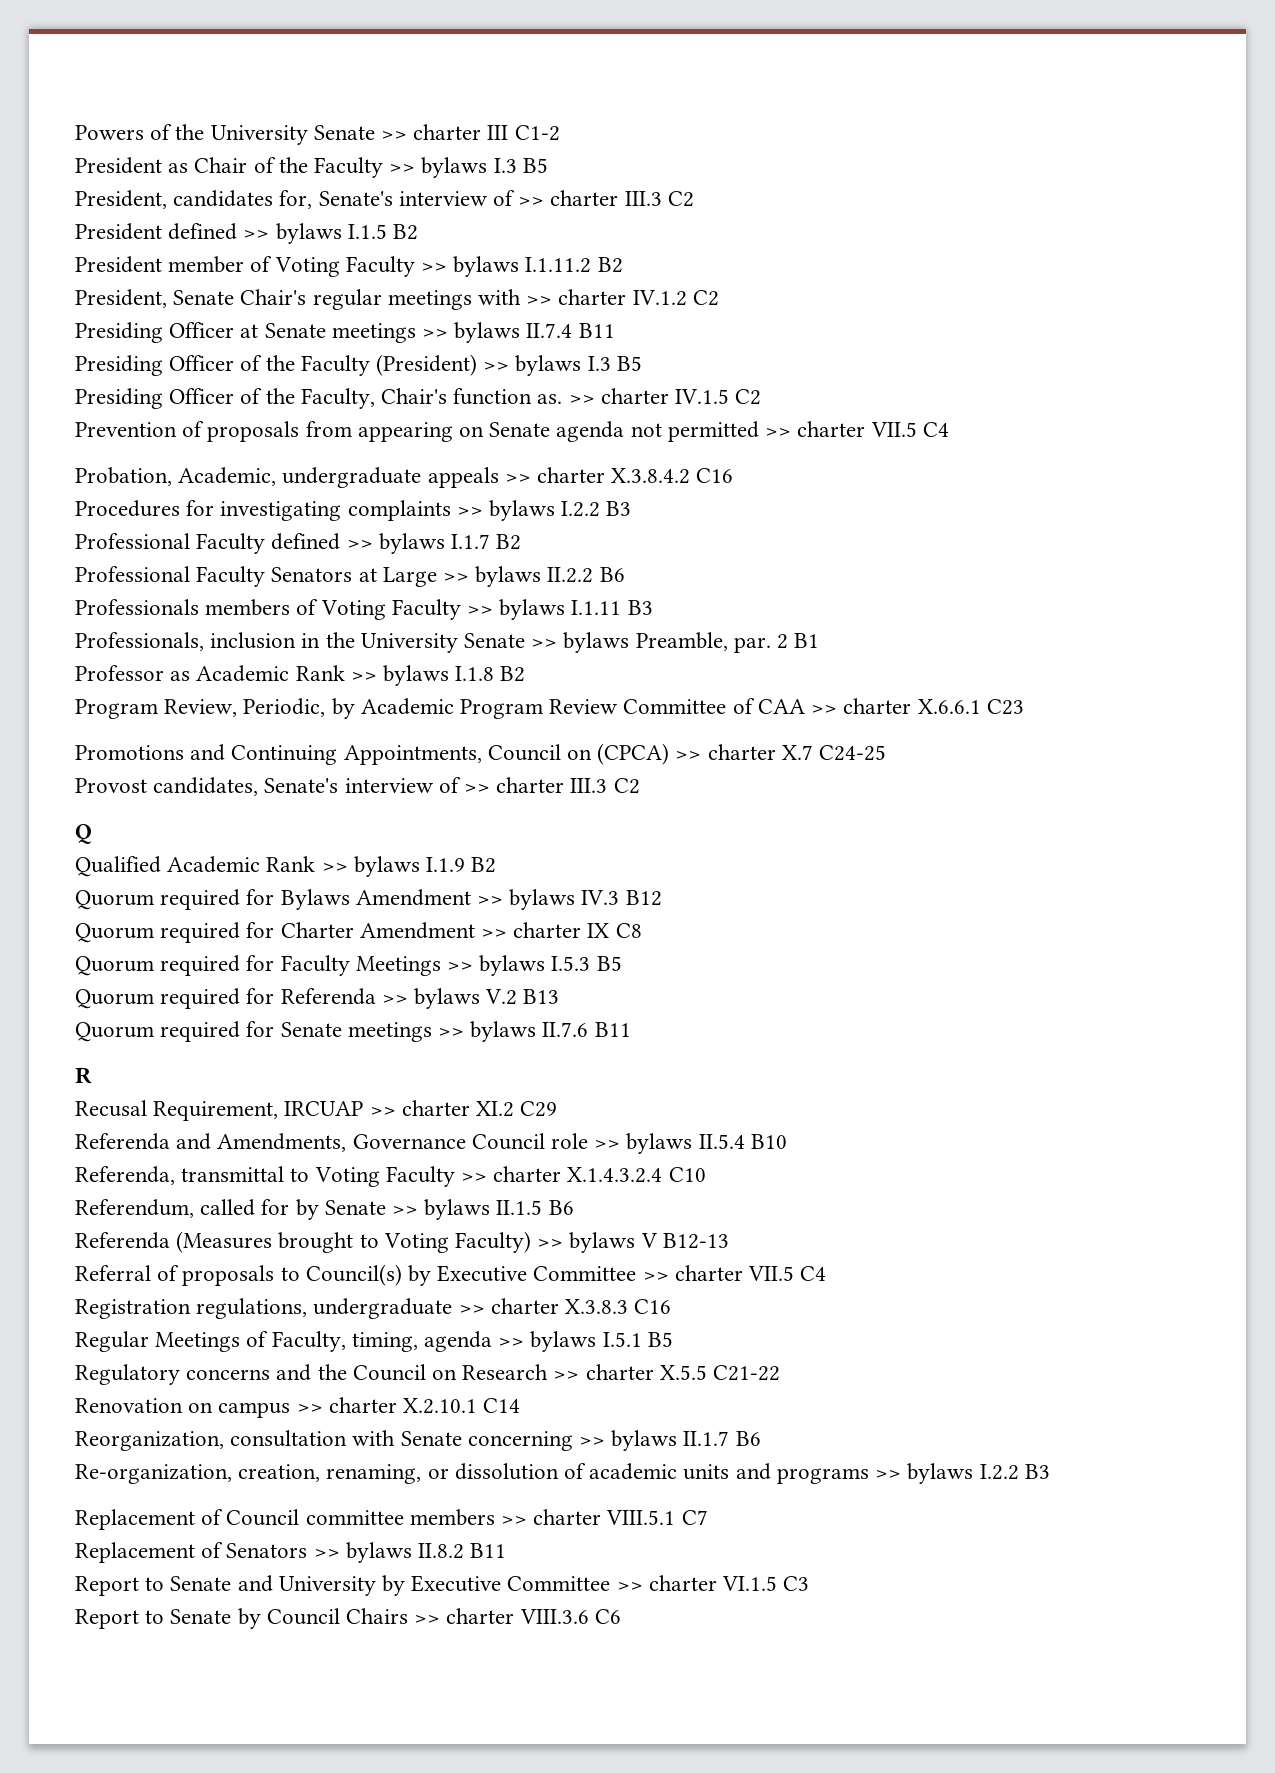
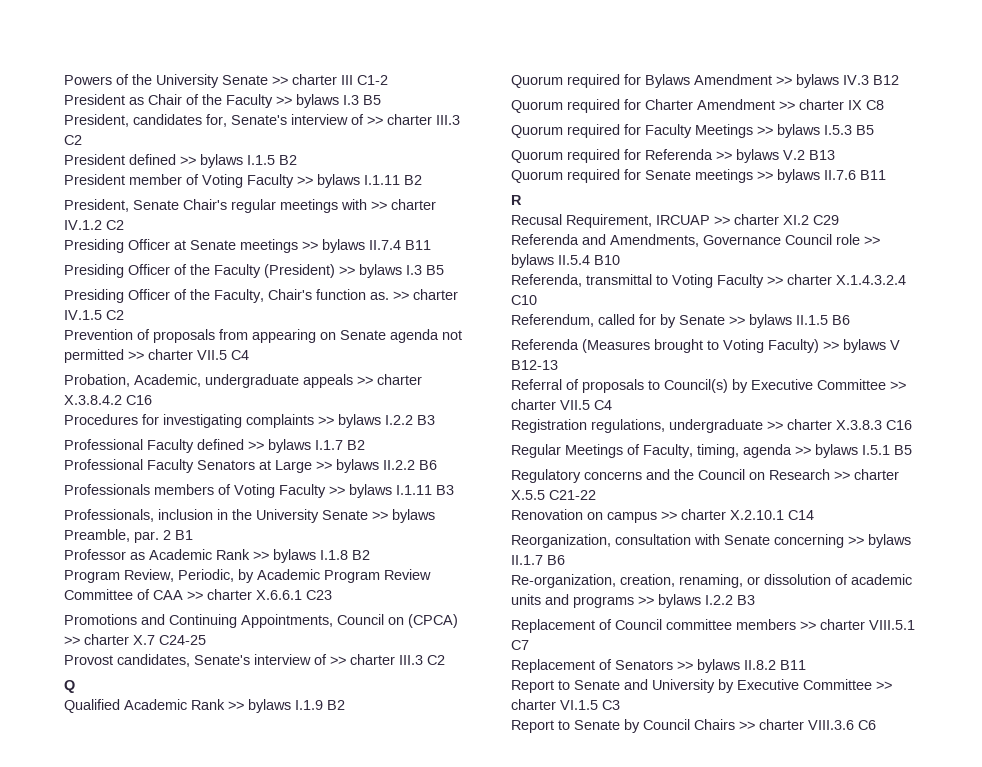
- President member of Voting Faculty >> bylaws I.1.11.2 B2
+ President member of Voting Faculty >> bylaws I.1.11 B2

